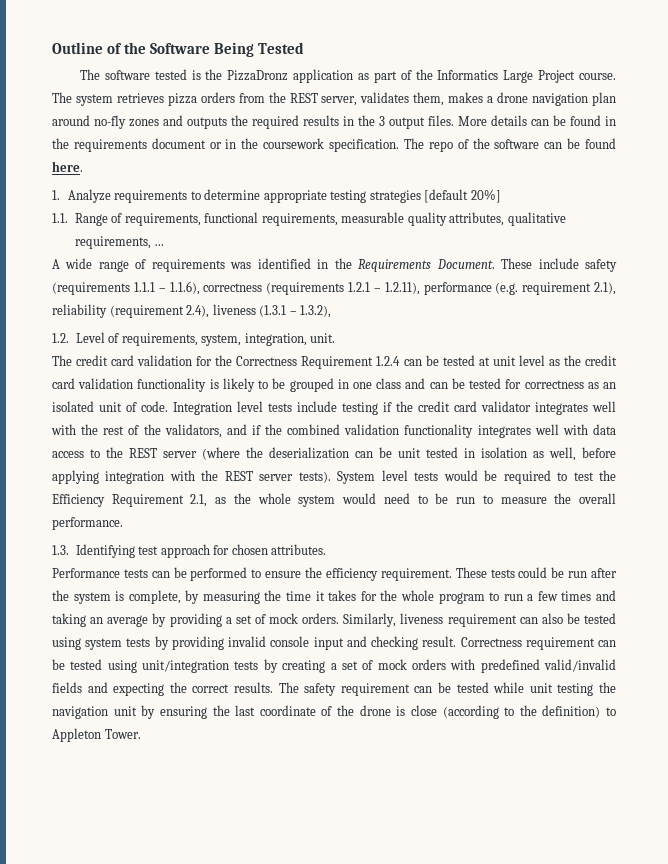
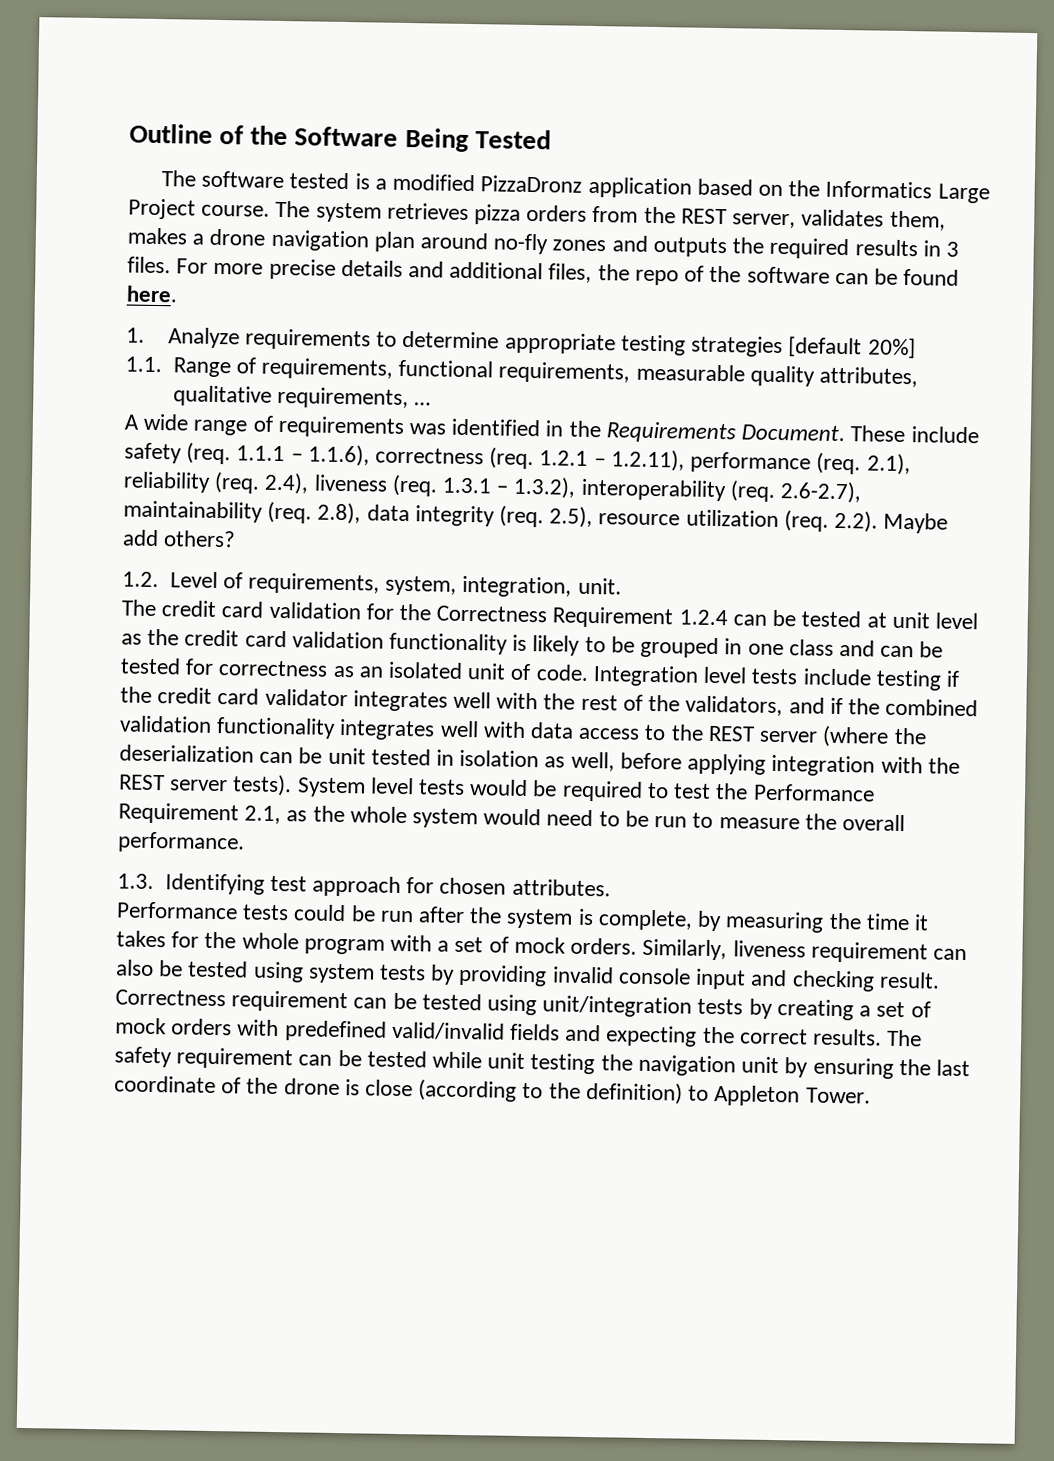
- The software tested is the PizzaDronz application as part of the Informatics Large Project course.
+ The software tested is a modified PizzaDronz application based on the Informatics Large Project course.
- The system retrieves pizza orders from the REST server, validates them, makes a drone navigation plan around no-fly zones and outputs the required results in the 3 output files. More details can be found in the requirements document or in the coursework specification. The repo of the software can be found here.
+ The system retrieves pizza orders from the REST server, validates them, makes a drone navigation plan around no-fly zones and outputs the required results in 3 files. For more precise details and additional files, the repo of the software can be found here.
- These include safety (requirements 1.1.1 – 1.1.6), correctness (requirements 1.2.1 – 1.2.11), performance (e.g. requirement 2.1), reliability (requirement 2.4), liveness (1.3.1 – 1.3.2),
+ These include safety (req. 1.1.1 – 1.1.6), correctness (req. 1.2.1 – 1.2.11), performance (req. 2.1), reliability (req. 2.4), liveness (req. 1.3.1 – 1.3.2), interoperability (req. 2.6-2.7), maintainability (req. 2.8), data integrity (req. 2.5), resource utilization (req. 2.2). Maybe add others?
- System level tests would be required to test the Efficiency Requirement 2.1, as the whole system would need to be run to measure the overall performance.
+ System level tests would be required to test the Performance Requirement 2.1, as the whole system would need to be run to measure the overall performance.
- Performance tests can be performed to ensure the efficiency requirement. These tests could be run after the system is complete, by measuring the time it takes for the whole program to run a few times and taking an average by providing a set of mock orders.
+ Performance tests could be run after the system is complete, by measuring the time it takes for the whole program with a set of mock orders.

